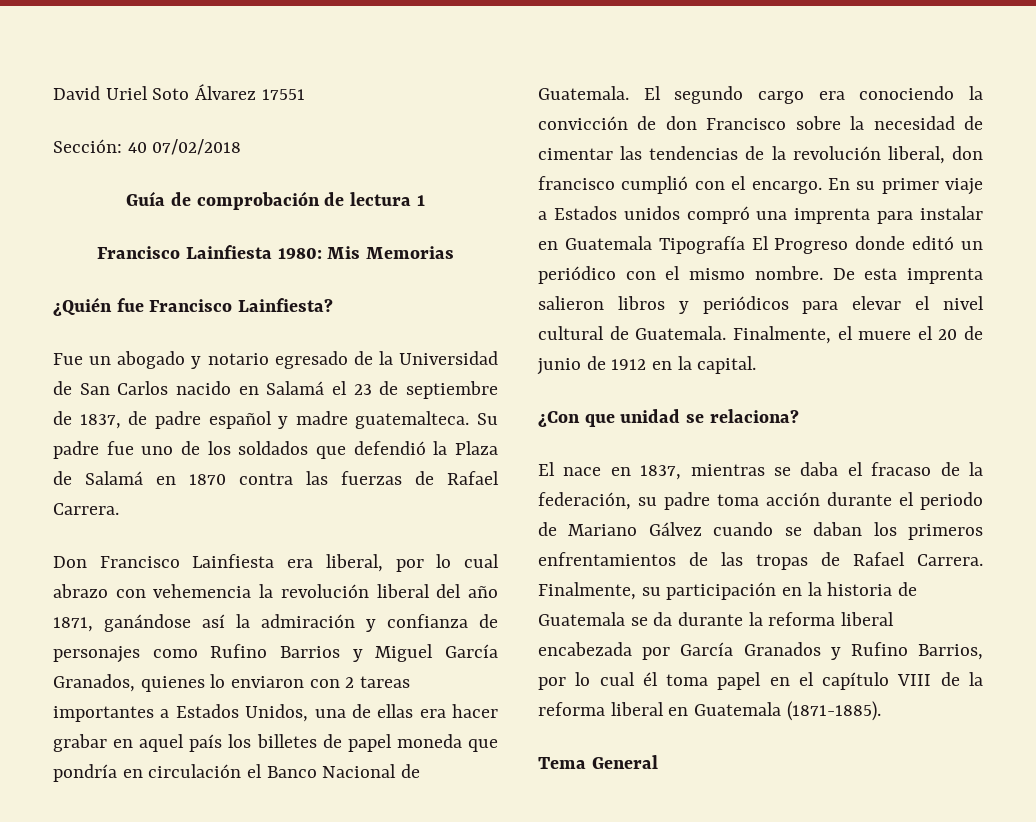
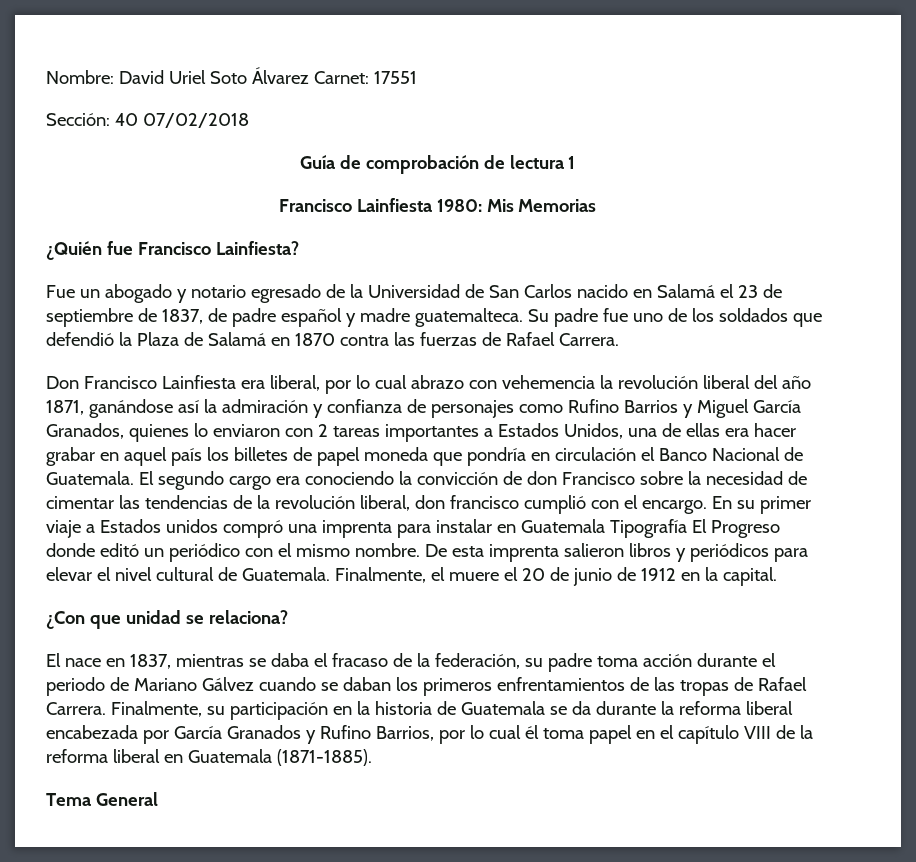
- David Uriel Soto Álvarez 17551
+ Nombre: David Uriel Soto Álvarez Carnet: 17551

